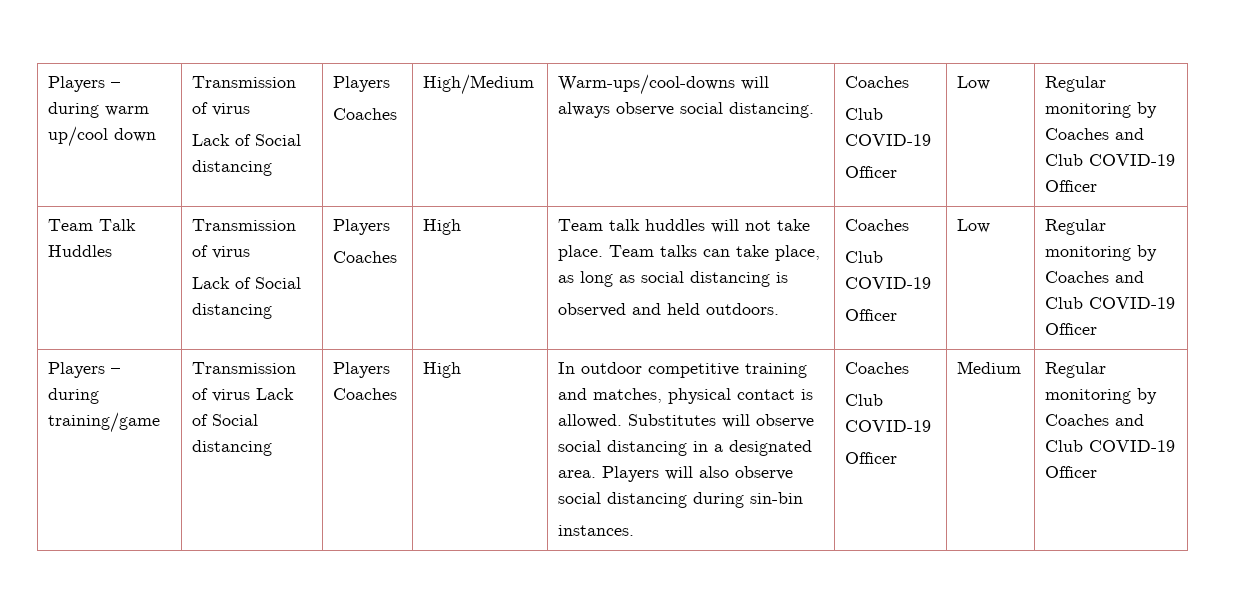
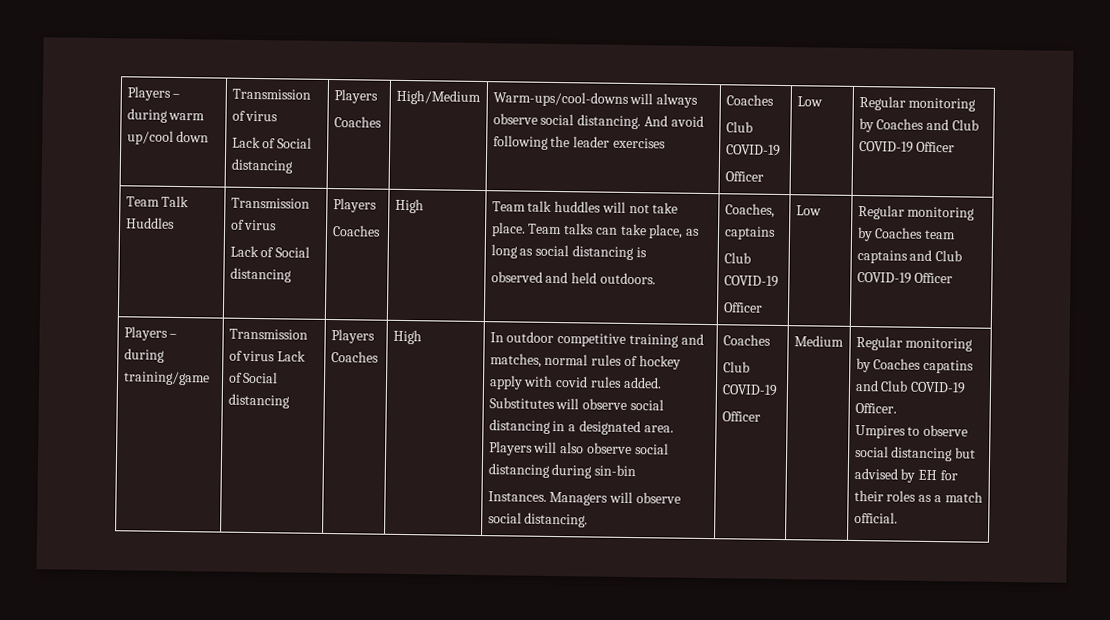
+ And avoid following the leader exercises
- observed and held outdoors. | Coaches
+ observed and held outdoors. | Coaches, captains
  Club COVID-19
- Officer | Low | Regular monitoring by Coaches and Club COVID-19 Officer
+ Officer | Low | Regular monitoring by Coaches team captains and Club COVID-19 Officer
- In outdoor competitive training and matches, physical contact is allowed.
+ In outdoor competitive training and matches, normal rules of hockey apply with covid rules added.
- instances.
+ Instances. Managers will observe social distancing.
- Medium | Regular monitoring by Coaches and Club COVID-19 Officer
+ Medium | Regular monitoring by Coaches capatins and Club COVID-19 Officer.
+ Umpires to observe social distancing but advised by EH for their roles as a match official.

